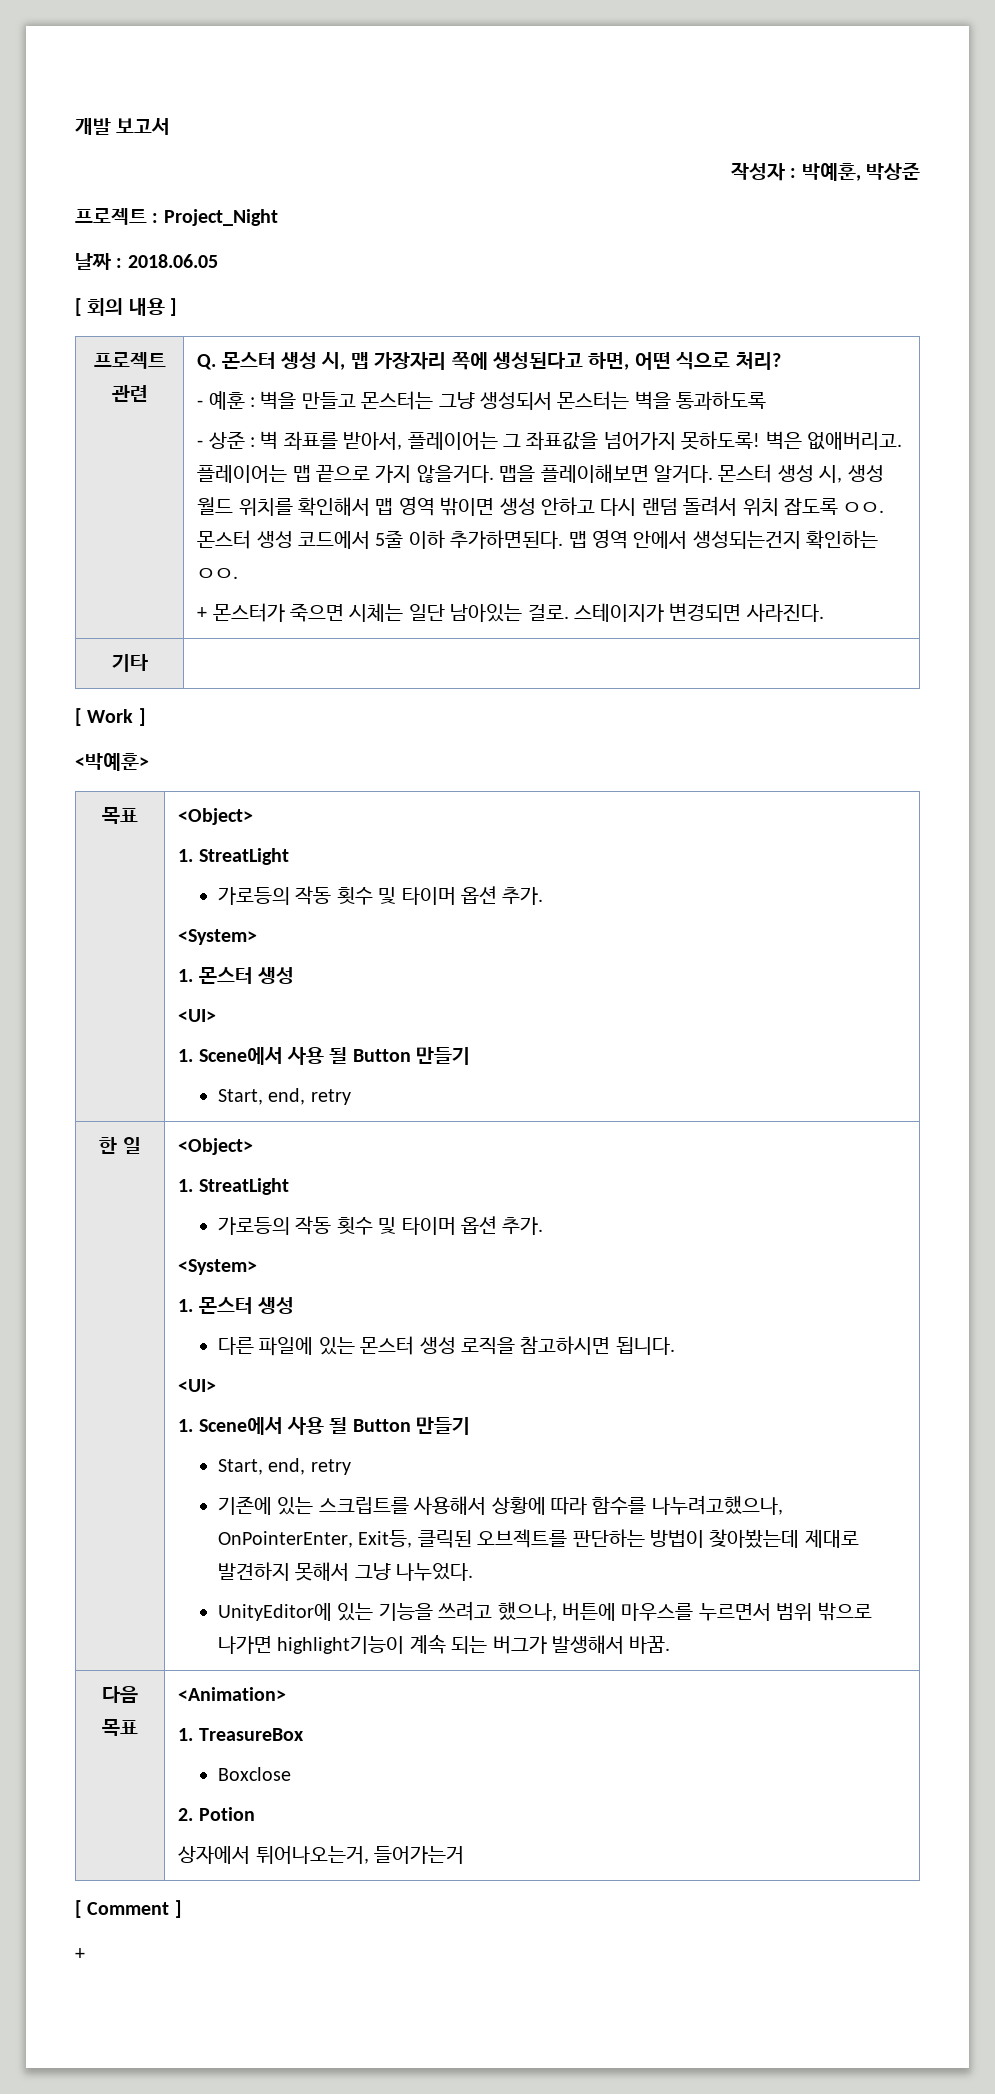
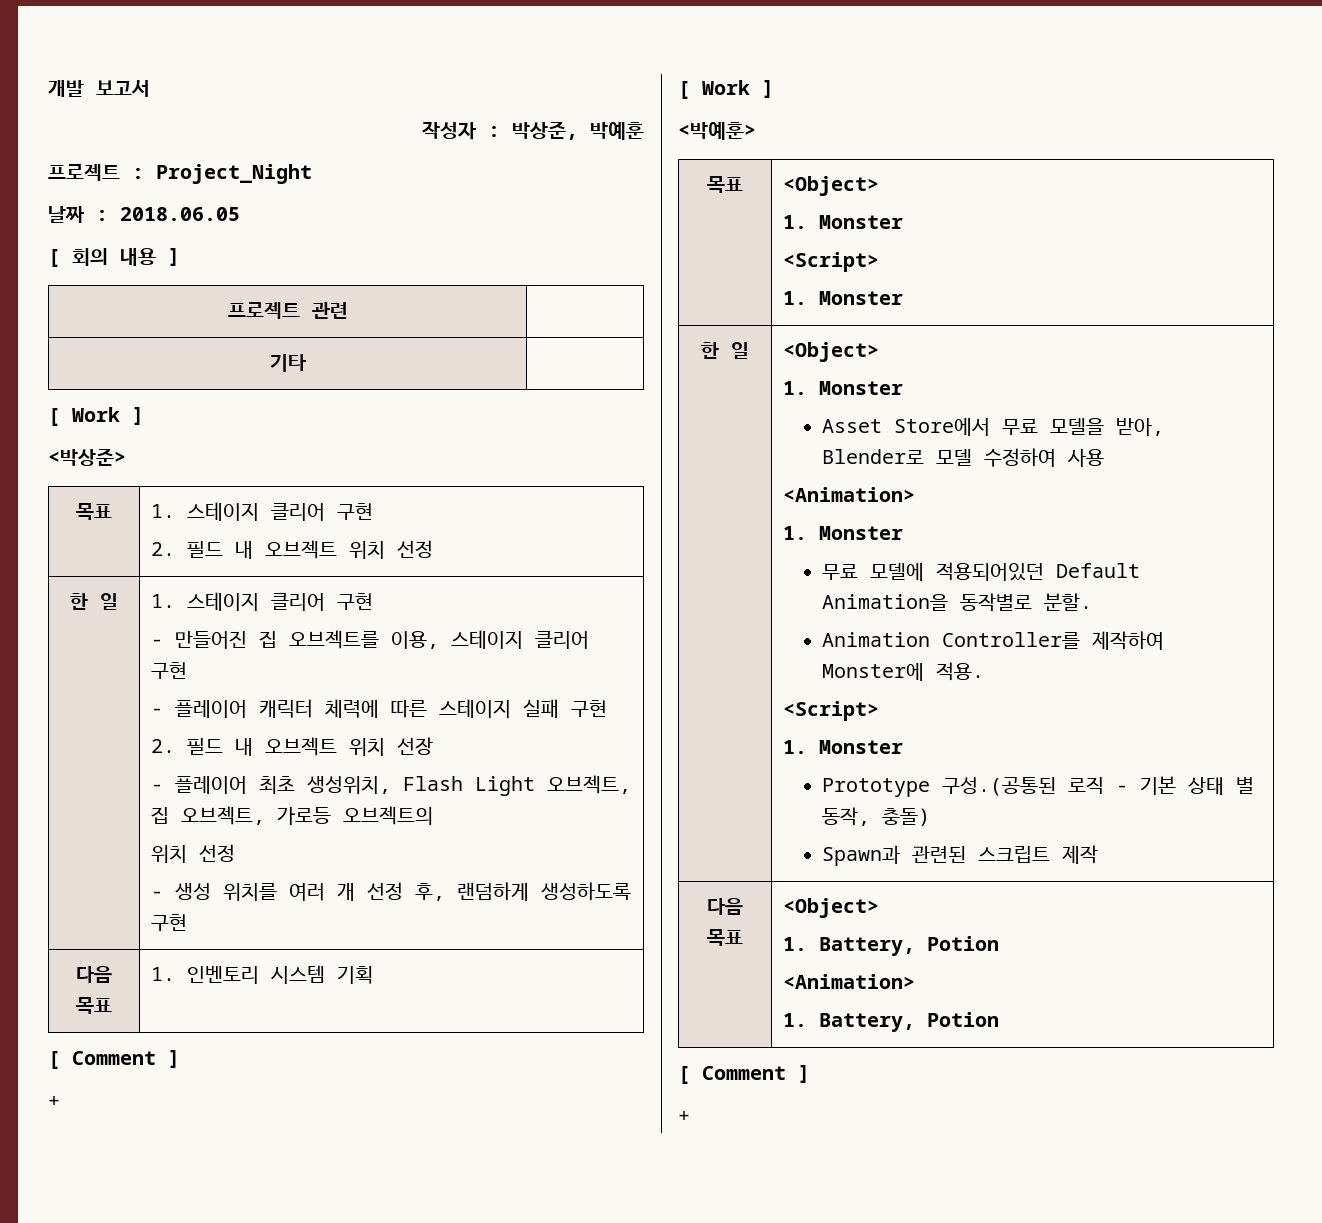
- 작성자 : 박예훈, 박상준
+ 작성자 : 박상준, 박예훈
- Q. 몬스터 생성 시, 맵 가장자리 쪽에 생성된다고 하면, 어떤 식으로 처리?
- - 예훈 : 벽을 만들고 몬스터는 그냥 생성되서 몬스터는 벽을 통과하도록
- - 상준 : 벽 좌표를 받아서, 플레이어는 그 좌표값을 넘어가지 못하도록! 벽은 없애버리고. 플레이어는 맵 끝으로 가지 않을거다. 맵을 플레이해보면 알거다. 몬스터 생성 시, 생성 월드 위치를 확인해서 맵 영역 밖이면 생성 안하고 다시 랜덤 돌려서 위치 잡도록 ㅇㅇ. 몬스터 생성 코드에서 5줄 이하 추가하면된다. 맵 영역 안에서 생성되는건지 확인하는 ㅇㅇ.
- + 몬스터가 죽으면 시체는 일단 남아있는 걸로. 스테이지가 변경되면 사라진다.
  기타 |
+ [ Work ]
+ <박상준>
+ 목표 | 1. 스테이지 클리어 구현
+ 2. 필드 내 오브젝트 위치 선정
+ 한 일 | 1. 스테이지 클리어 구현
+ - 만들어진 집 오브젝트를 이용, 스테이지 클리어 구현
+ - 플레이어 캐릭터 체력에 따른 스테이지 실패 구현
+ 2. 필드 내 오브젝트 위치 선장
+ - 플레이어 최초 생성위치, Flash Light 오브젝트, 집 오브젝트, 가로등 오브젝트의
+ 위치 선정
+ - 생성 위치를 여러 개 선정 후, 랜덤하게 생성하도록 구현
+ 다음 목표 | 1. 인벤토리 시스템 기획
+ [ Comment ]
+ +
  [ Work ]
  <박예훈>
  목표 | <Object>
- 1. StreatLight
- 가로등의 작동 횟수 및 타이머 옵션 추가.
- <System>
- 1. 몬스터 생성
- <UI>
- 1. Scene에서 사용 될 Button 만들기
- Start, end, retry
+ 1. Monster
+ <Script>
+ 1. Monster
  한 일 | <Object>
- 1. StreatLight
- 가로등의 작동 횟수 및 타이머 옵션 추가.
- <System>
- 1. 몬스터 생성
- 다른 파일에 있는 몬스터 생성 로직을 참고하시면 됩니다.
- <UI>
- 1. Scene에서 사용 될 Button 만들기
- Start, end, retry
- 기존에 있는 스크립트를 사용해서 상황에 따라 함수를 나누려고했으나, OnPointerEnter, Exit등, 클릭된 오브젝트를 판단하는 방법이 찾아봤는데 제대로 발견하지 못해서 그냥 나누었다.
- UnityEditor에 있는 기능을 쓰려고 했으나, 버튼에 마우스를 누르면서 범위 밖으로 나가면 highlight기능이 계속 되는 버그가 발생해서 바꿈.
- 다음 목표 | <Animation>
- 1. TreasureBox
- Boxclose
- 2. Potion
- 상자에서 튀어나오는거, 들어가는거
+ 1. Monster
+ Asset Store에서 무료 모델을 받아, Blender로 모델 수정하여 사용
+ <Animation>
+ 1. Monster
+ 무료 모델에 적용되어있던 Default Animation을 동작별로 분할.
+ Animation Controller를 제작하여 Monster에 적용.
+ <Script>
+ 1. Monster
+ Prototype 구성.(공통된 로직 - 기본 상태 별 동작, 충돌)
+ Spawn과 관련된 스크립트 제작
+ 다음 목표 | <Object>
+ 1. Battery, Potion
+ <Animation>
+ 1. Battery, Potion

